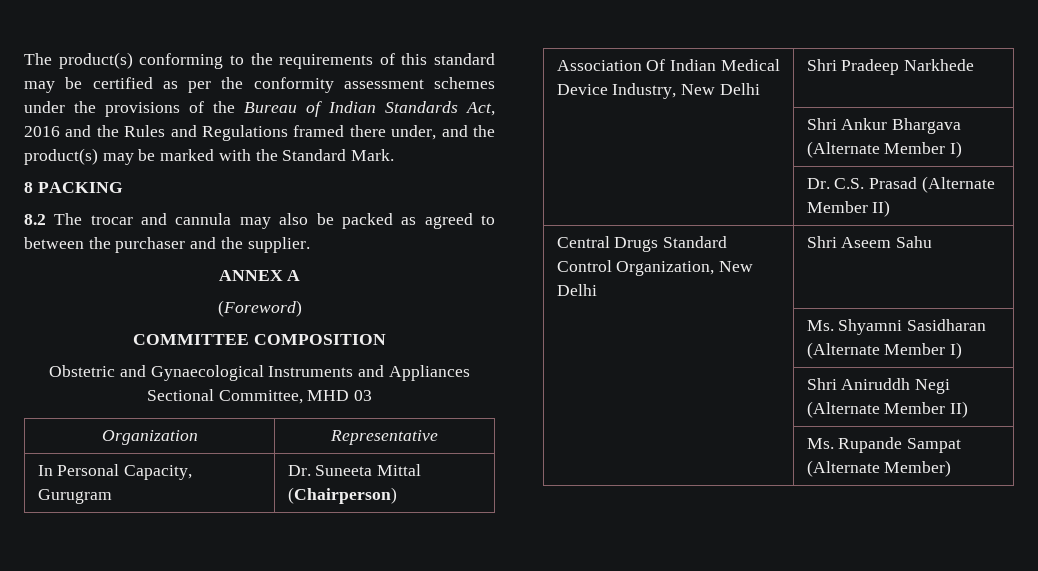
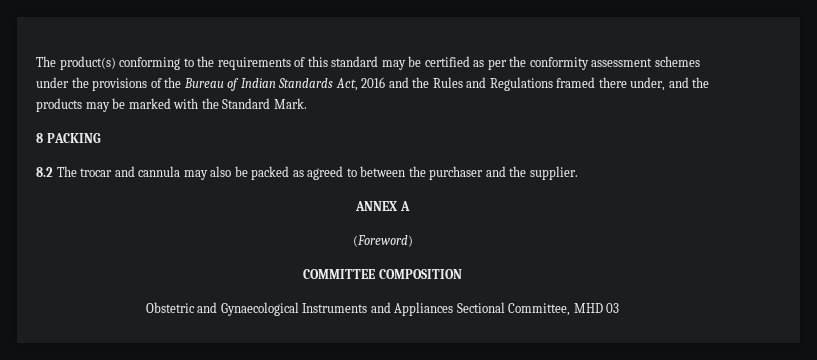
- The product(s) conforming to the requirements of this standard may be certified as per the conformity assessment schemes under the provisions of the Bureau of Indian Standards Act, 2016 and the Rules and Regulations framed there under, and the product(s) may be marked with the Standard Mark.
+ The product(s) conforming to the requirements of this standard may be certified as per the conformity assessment schemes under the provisions of the Bureau of Indian Standards Act, 2016 and the Rules and Regulations framed there under, and the products may be marked with the Standard Mark.
- Organization | Representative
- In Personal Capacity, Gurugram | Dr. Suneeta Mittal (Chairperson)
- Association Of Indian Medical Device Industry, New Delhi | Shri Pradeep Narkhede
- | Shri Ankur Bhargava (Alternate Member I)
- | Dr. C.S. Prasad (Alternate Member II)
- Central Drugs Standard Control Organization, New Delhi | Shri Aseem Sahu
- | Ms. Shyamni Sasidharan (Alternate Member I)
- | Shri Aniruddh Negi (Alternate Member II)
- | Ms. Rupande Sampat (Alternate Member)

